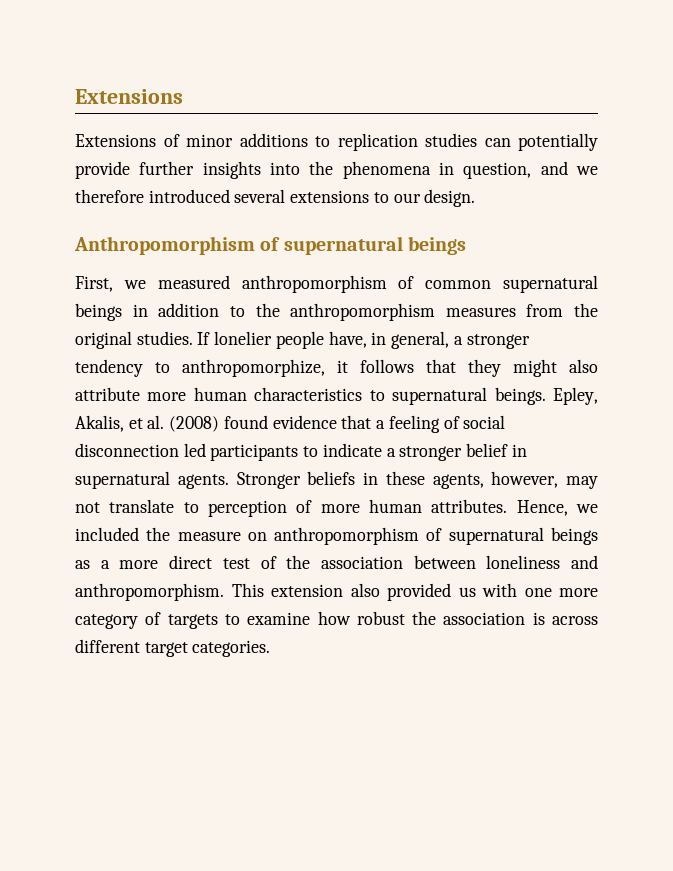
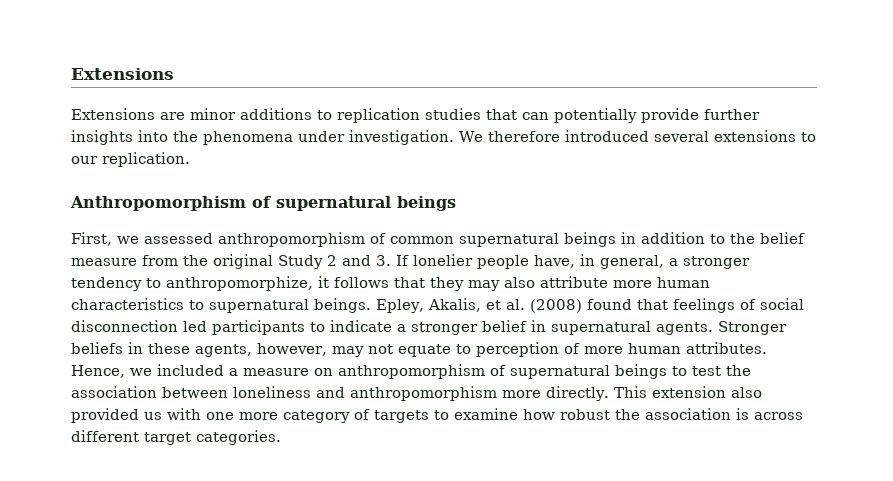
- Extensions of minor additions to replication studies can potentially provide further insights into the phenomena in question, and we therefore introduced several extensions to our design.
+ Extensions are minor additions to replication studies that can potentially provide further insights into the phenomena under investigation. We therefore introduced several extensions to our replication.
- First, we measured anthropomorphism of common supernatural beings in addition to the anthropomorphism measures from the original studies. If lonelier people have, in general, a stronger tendency to anthropomorphize, it follows that they might also attribute more human characteristics to supernatural beings.
+ First, we assessed anthropomorphism of common supernatural beings in addition to the belief measure from the original Study 2 and 3. If lonelier people have, in general, a stronger tendency to anthropomorphize, it follows that they may also attribute more human characteristics to supernatural beings.
- Epley, Akalis, et al. (2008) found evidence that a feeling of social disconnection led participants to indicate a stronger belief in supernatural agents.
+ Epley, Akalis, et al. (2008) found that feelings of social disconnection led participants to indicate a stronger belief in supernatural agents.
- Stronger beliefs in these agents, however, may not translate to perception of more human attributes.
+ Stronger beliefs in these agents, however, may not equate to perception of more human attributes.
- Hence, we included the measure on anthropomorphism of supernatural beings as a more direct test of the association between loneliness and anthropomorphism.
+ Hence, we included a measure on anthropomorphism of supernatural beings to test the association between loneliness and anthropomorphism more directly.

